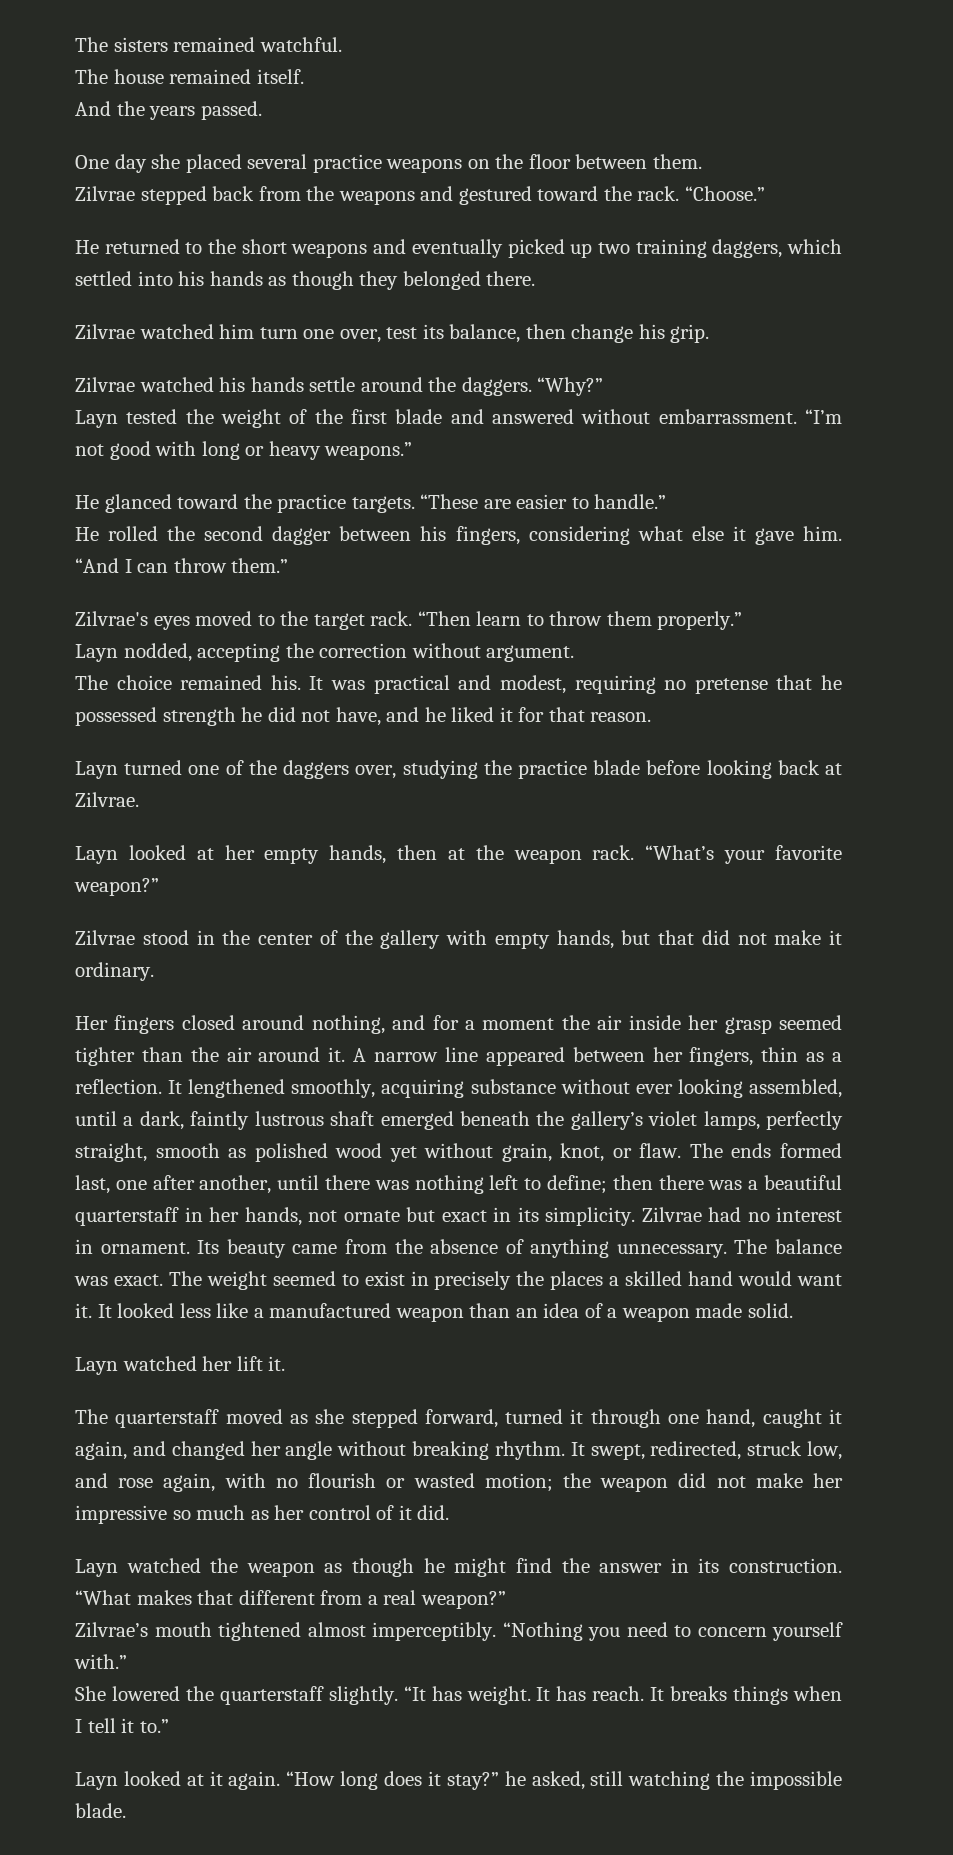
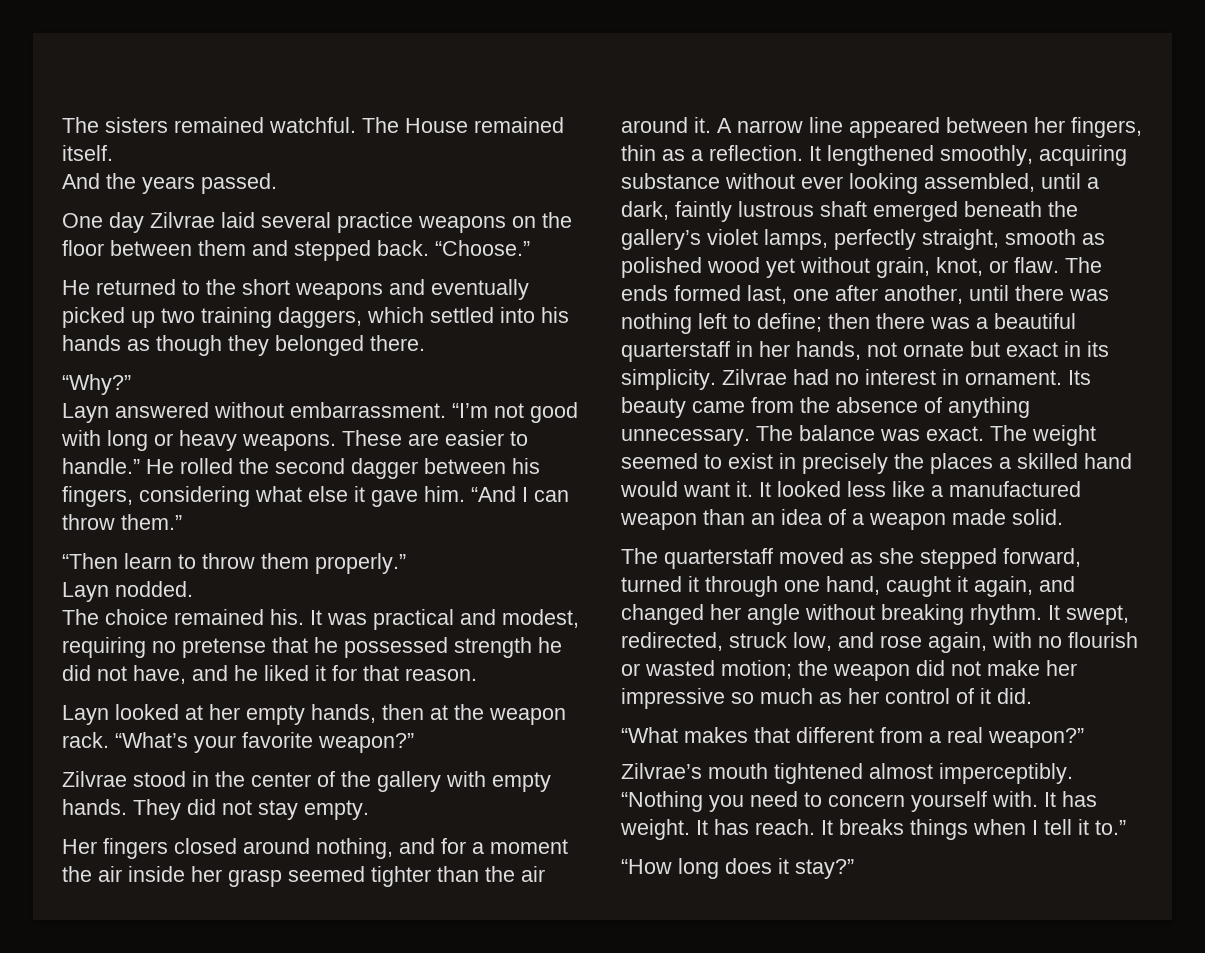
- The sisters remained watchful.
- The house remained itself.
+ The sisters remained watchful. The House remained itself.
- One day she placed several practice weapons on the floor between them.
- Zilvrae stepped back from the weapons and gestured toward the rack.
+ One day Zilvrae laid several practice weapons on the floor between them and stepped back.
- Zilvrae watched him turn one over, test its balance, then change his grip.
- Zilvrae watched his hands settle around the daggers. “Why?”
- Layn tested the weight of the first blade and answered without embarrassment.
+ “Why?”
+ Layn answered without embarrassment.
- “I’m not good with long or heavy weapons.”
- He glanced toward the practice targets. “These are easier to handle.”
- He rolled the second dagger between his fingers, considering what else it gave him.
+ “I’m not good with long or heavy weapons. These are easier to handle.” He rolled the second dagger between his fingers, considering what else it gave him.
- Zilvrae's eyes moved to the target rack.
- Layn nodded, accepting the correction without argument.
+ Layn nodded.
- Layn turned one of the daggers over, studying the practice blade before looking back at Zilvrae.
- Zilvrae stood in the center of the gallery with empty hands, but that did not make it ordinary.
+ Zilvrae stood in the center of the gallery with empty hands. They did not stay empty.
- Layn watched her lift it.
- Layn watched the weapon as though he might find the answer in its construction.
- “Nothing you need to concern yourself with.”
- She lowered the quarterstaff slightly. “It has weight.
+ “Nothing you need to concern yourself with. It has weight.
- Layn looked at it again. “How long does it stay?” he asked, still watching the impossible blade.
+ “How long does it stay?”

